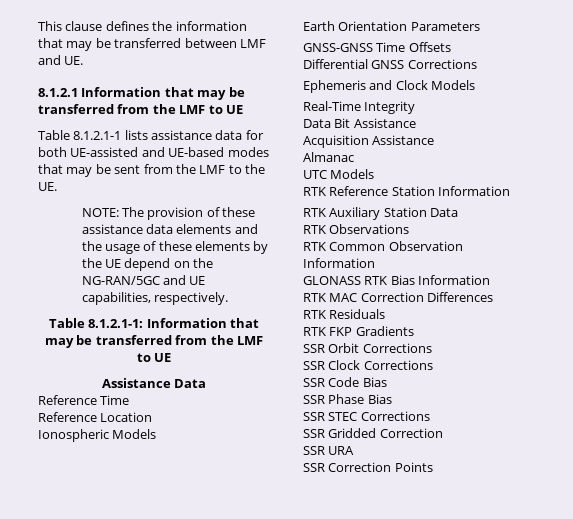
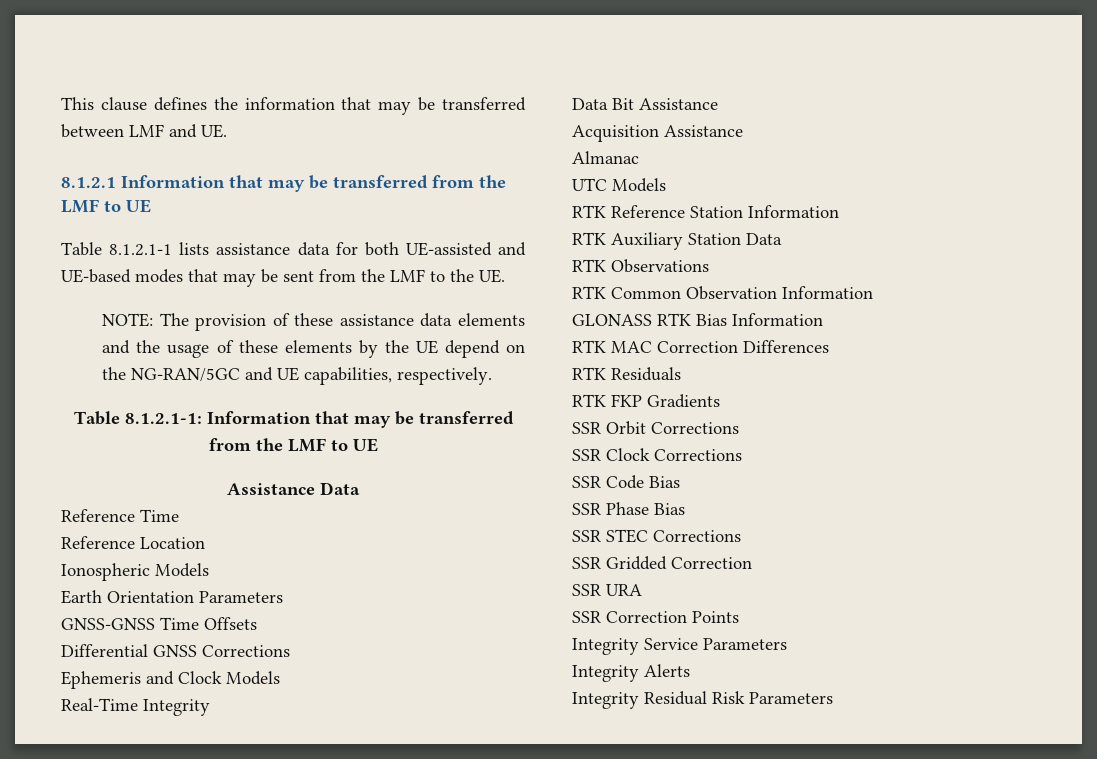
+ Integrity Service Parameters
+ Integrity Alerts
+ Integrity Residual Risk Parameters

